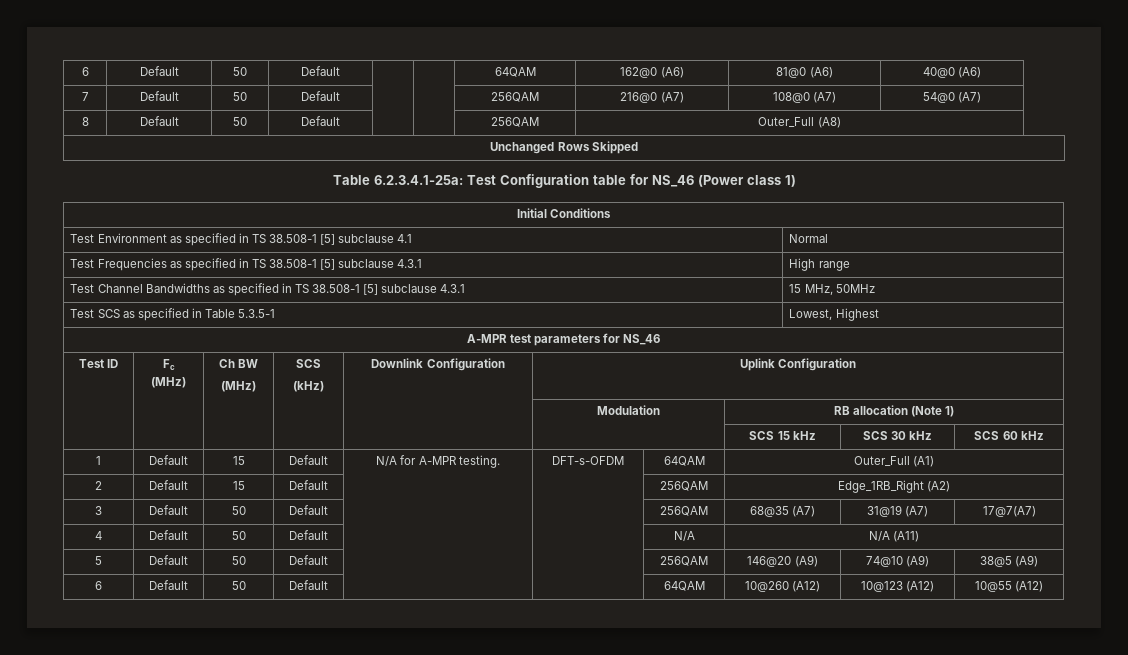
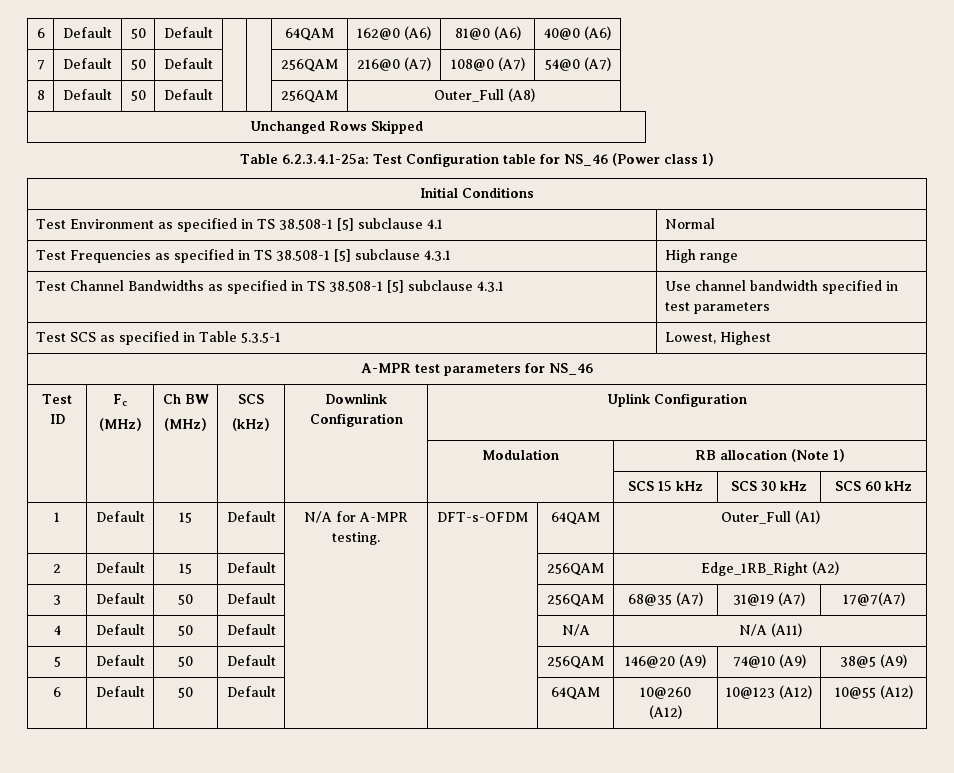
- Test Channel Bandwidths as specified in TS 38.508-1 [5] subclause 4.3.1 | 15 MHz, 50MHz
+ Test Channel Bandwidths as specified in TS 38.508-1 [5] subclause 4.3.1 | Use channel bandwidth specified in test parameters

